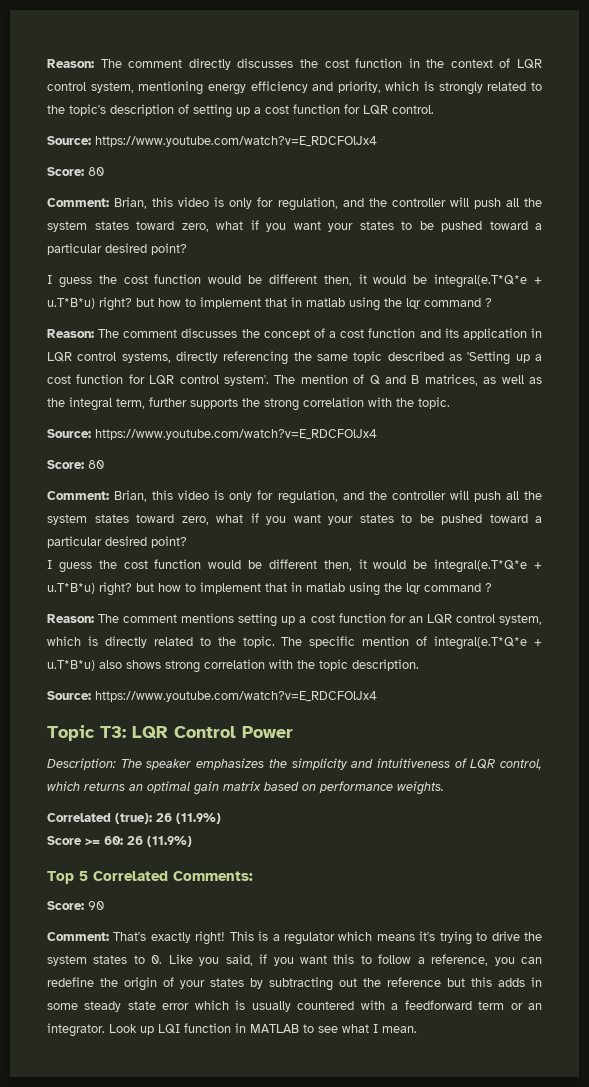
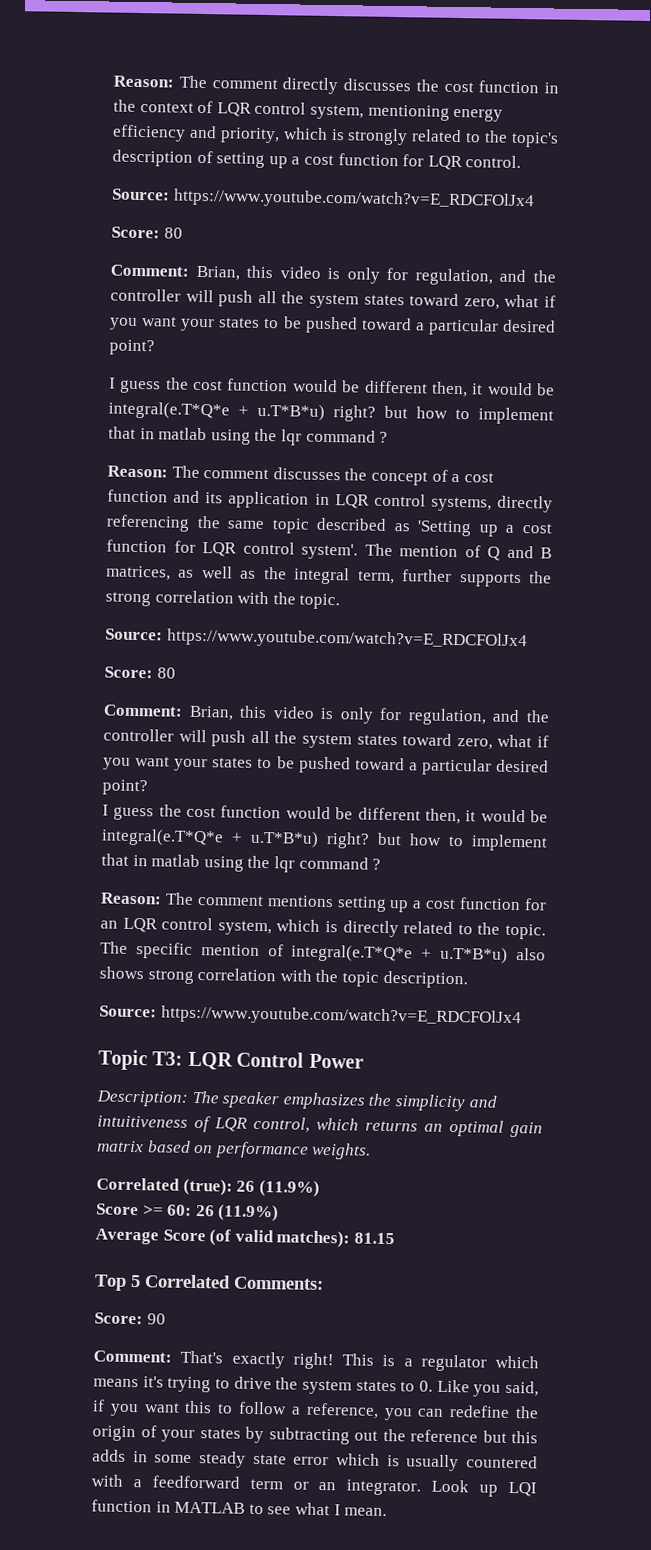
+ Average Score (of valid matches): 81.15

